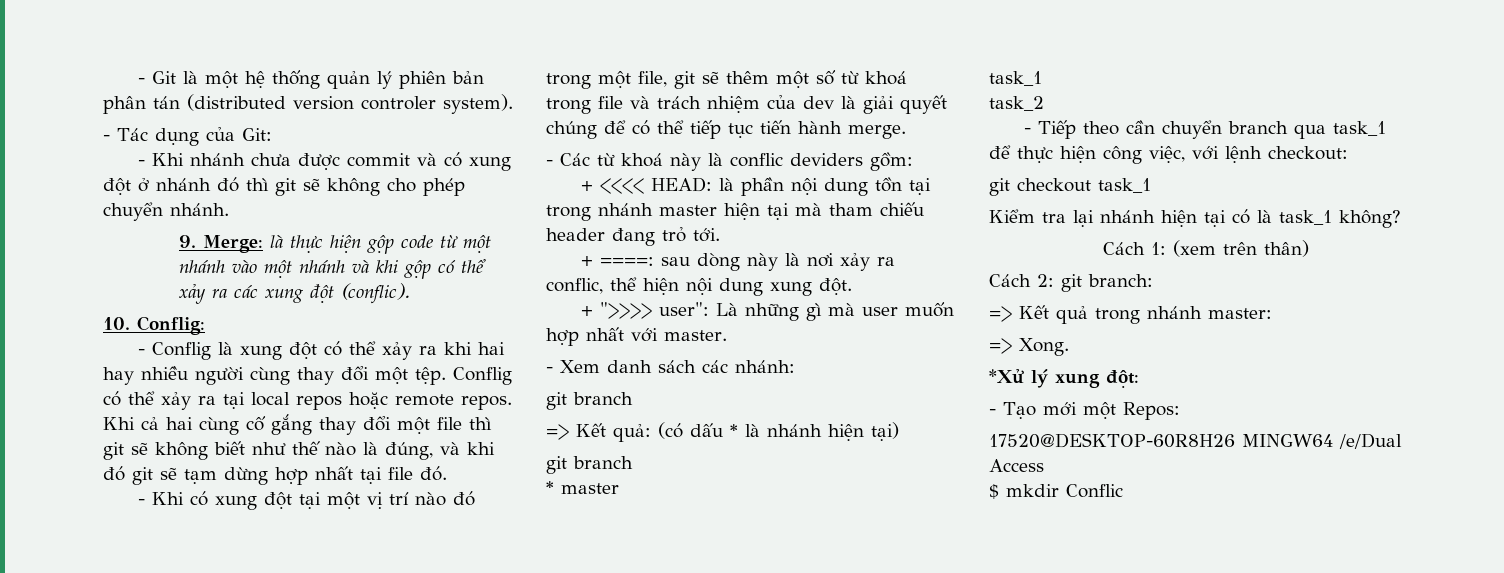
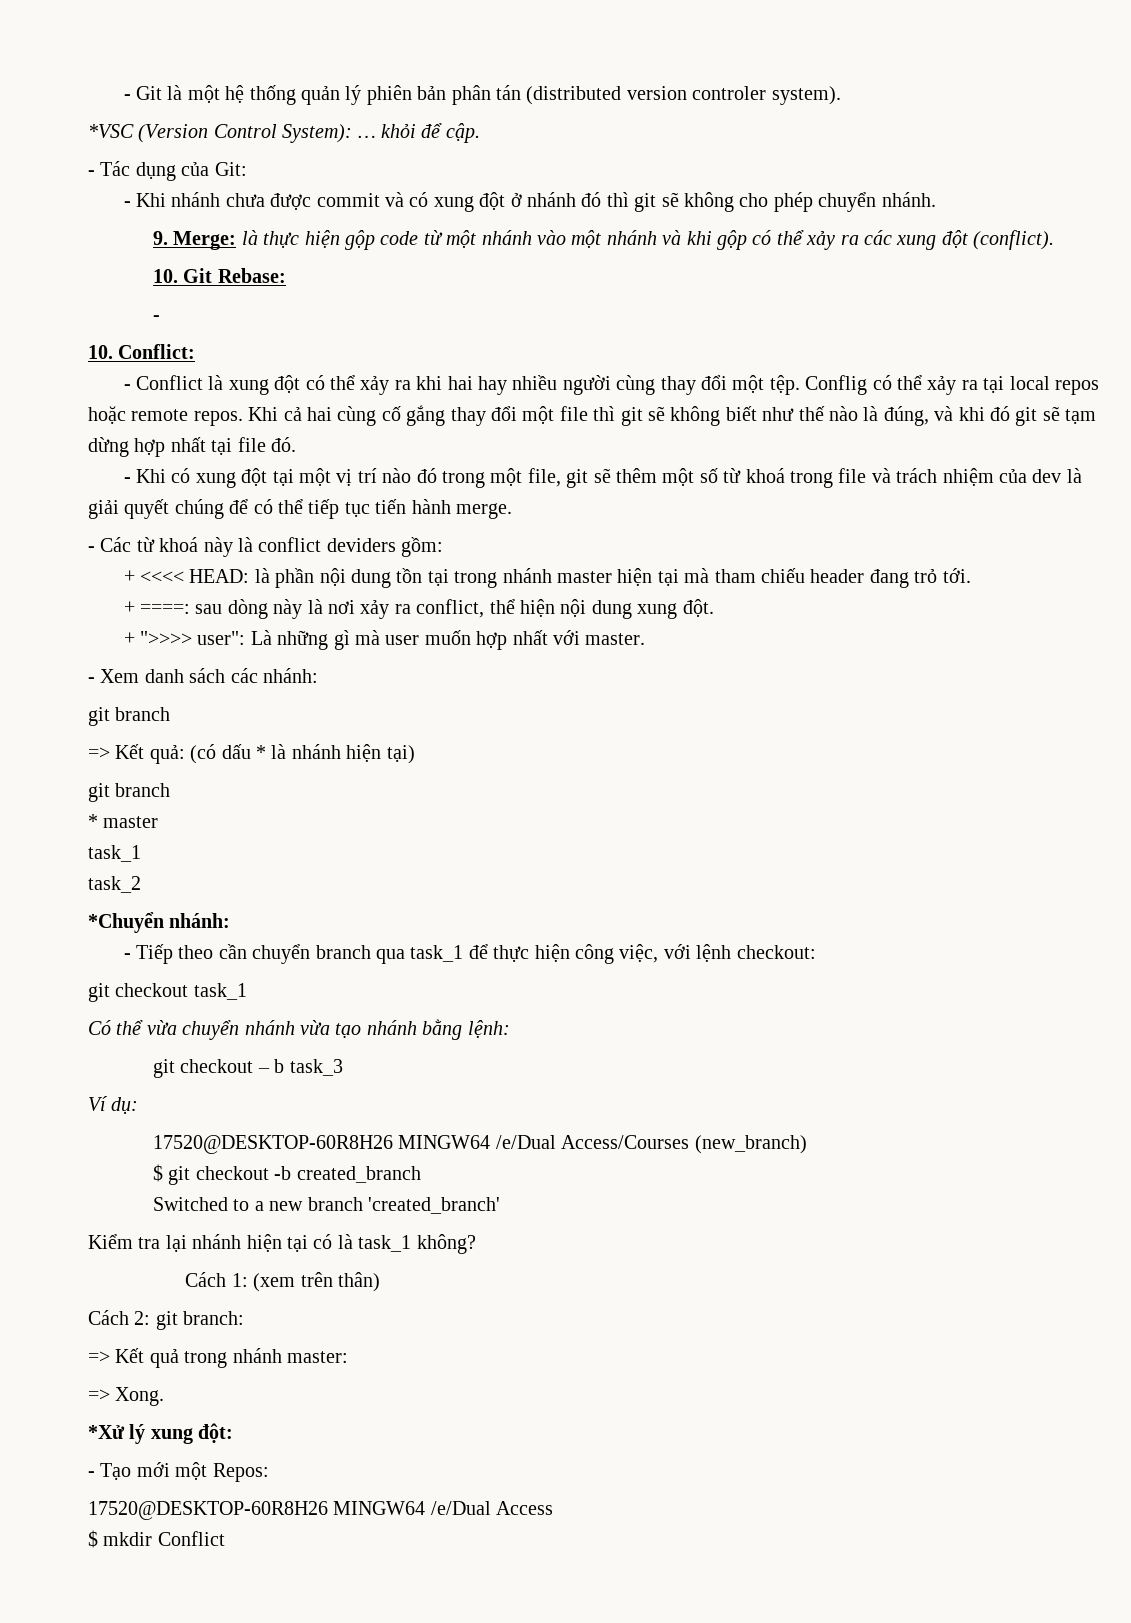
+ *VSC (Version Control System): … khỏi để cập.
- 9. Merge: là thực hiện gộp code từ một nhánh vào một nhánh và khi gộp có thể xảy ra các xung đột (conflic).
- 10. Conflig:
- - Conflig là xung đột có thể xảy ra khi hai hay nhiều người cùng thay đổi một tệp.
+ 9. Merge: là thực hiện gộp code từ một nhánh vào một nhánh và khi gộp có thể xảy ra các xung đột (conflict).
+ 10. Git Rebase:
+ -
+ 10. Conflict:
+ - Conflict là xung đột có thể xảy ra khi hai hay nhiều người cùng thay đổi một tệp.
- - Các từ khoá này là conflic deviders gồm:
+ - Các từ khoá này là conflict deviders gồm:
- + ====: sau dòng này là nơi xảy ra conflic, thể hiện nội dung xung đột.
+ + ====: sau dòng này là nơi xảy ra conflict, thể hiện nội dung xung đột.
+ *Chuyển nhánh:
+ Có thể vừa chuyển nhánh vừa tạo nhánh bằng lệnh:
+ git checkout – b task_3
+ Ví dụ:
+ 17520@DESKTOP-60R8H26 MINGW64 /e/Dual Access/Courses (new_branch)
+ $ git checkout -b created_branch
+ Switched to a new branch 'created_branch'
- $ mkdir Conflic
+ $ mkdir Conflict

